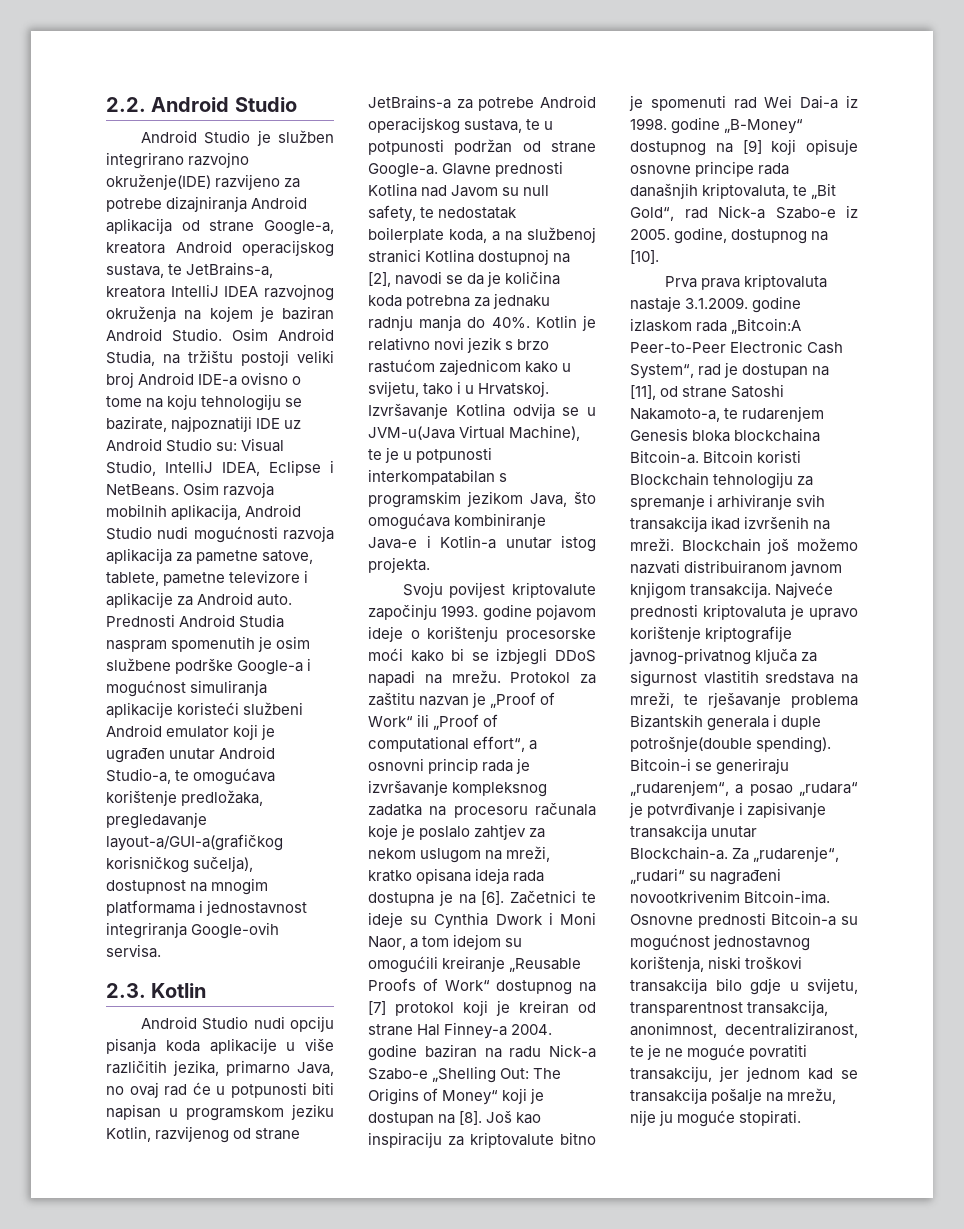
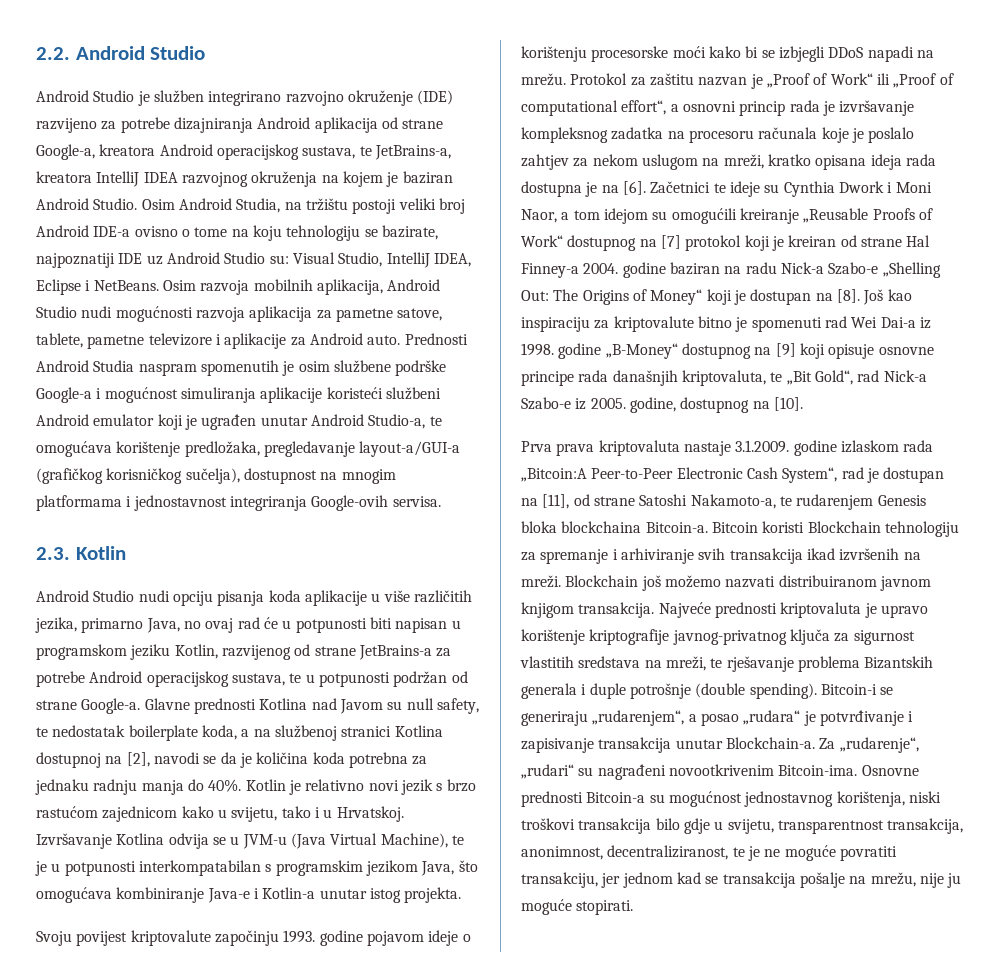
- Android Studio je služben integrirano razvojno okruženje(IDE) razvijeno za potrebe dizajniranja Android aplikacija od strane Google-a, kreatora Android operacijskog sustava, te JetBrains-a, kreatora IntelliJ IDEA razvojnog okruženja na kojem je baziran Android Studio.
+ Android Studio je služben integrirano razvojno okruženje (IDE) razvijeno za potrebe dizajniranja Android aplikacija od strane Google-a, kreatora Android operacijskog sustava, te JetBrains-a, kreatora IntelliJ IDEA razvojnog okruženja na kojem je baziran Android Studio.
- Prednosti Android Studia naspram spomenutih je osim službene podrške Google-a i mogućnost simuliranja aplikacije koristeći službeni Android emulator koji je ugrađen unutar Android Studio-a, te omogućava korištenje predložaka, pregledavanje layout-a/GUI-a(grafičkog korisničkog sučelja), dostupnost na mnogim platformama i jednostavnost integriranja Google-ovih servisa.
+ Prednosti Android Studia naspram spomenutih je osim službene podrške Google-a i mogućnost simuliranja aplikacije koristeći službeni Android emulator koji je ugrađen unutar Android Studio-a, te omogućava korištenje predložaka, pregledavanje layout-a/GUI-a (grafičkog korisničkog sučelja), dostupnost na mnogim platformama i jednostavnost integriranja Google-ovih servisa.
- Izvršavanje Kotlina odvija se u JVM-u(Java Virtual Machine), te je u potpunosti interkompatabilan s programskim jezikom Java, što omogućava kombiniranje Java-e i Kotlin-a unutar istog projekta.
+ Izvršavanje Kotlina odvija se u JVM-u (Java Virtual Machine), te je u potpunosti interkompatabilan s programskim jezikom Java, što omogućava kombiniranje Java-e i Kotlin-a unutar istog projekta.
- Najveće prednosti kriptovaluta je upravo korištenje kriptografije javnog-privatnog ključa za sigurnost vlastitih sredstava na mreži, te rješavanje problema Bizantskih generala i duple potrošnje(double spending).
+ Najveće prednosti kriptovaluta je upravo korištenje kriptografije javnog-privatnog ključa za sigurnost vlastitih sredstava na mreži, te rješavanje problema Bizantskih generala i duple potrošnje (double spending).

